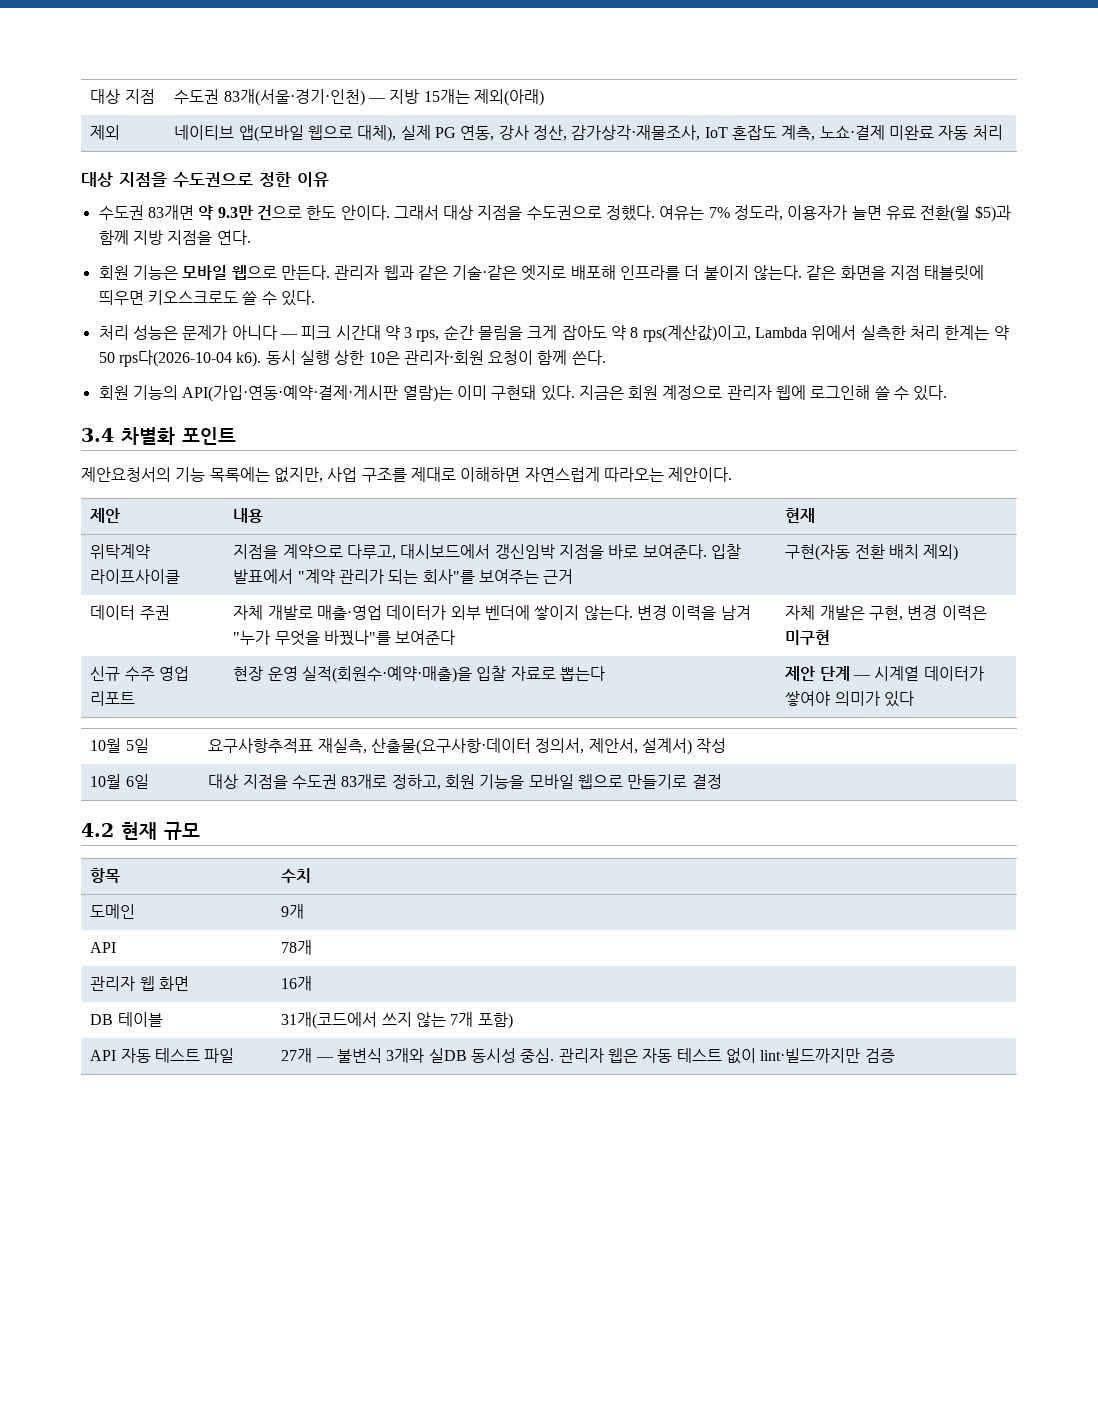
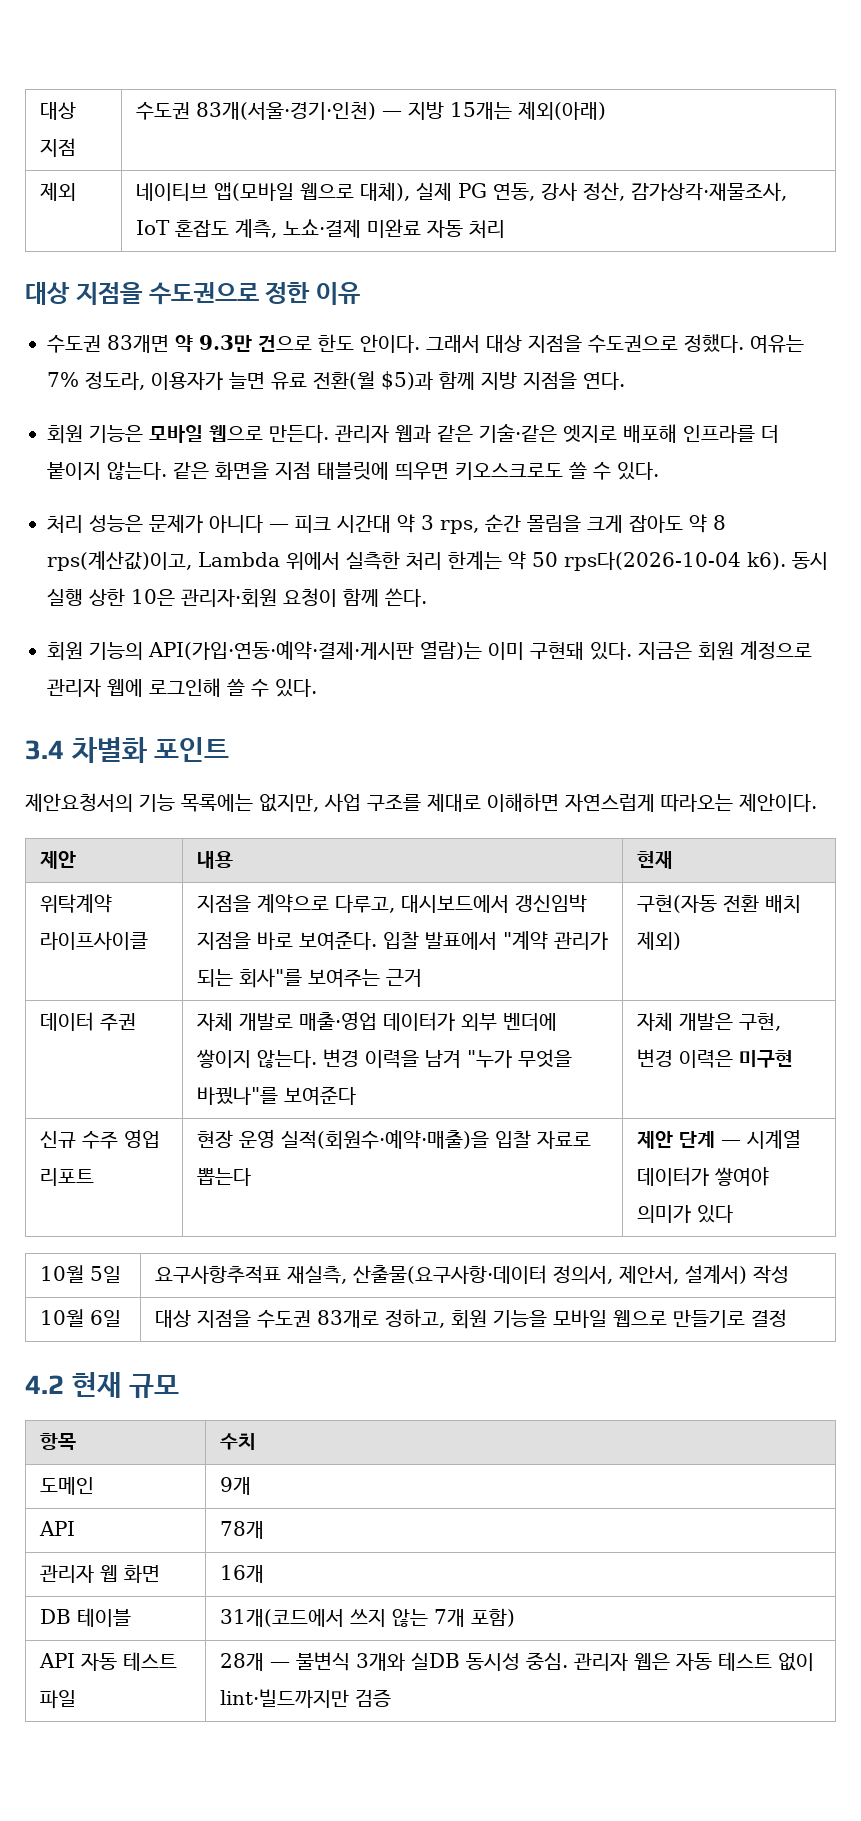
- API 자동 테스트 파일 | 27개 — 불변식 3개와 실DB 동시성 중심. 관리자 웹은 자동 테스트 없이 lint·빌드까지만 검증
+ API 자동 테스트 파일 | 28개 — 불변식 3개와 실DB 동시성 중심. 관리자 웹은 자동 테스트 없이 lint·빌드까지만 검증

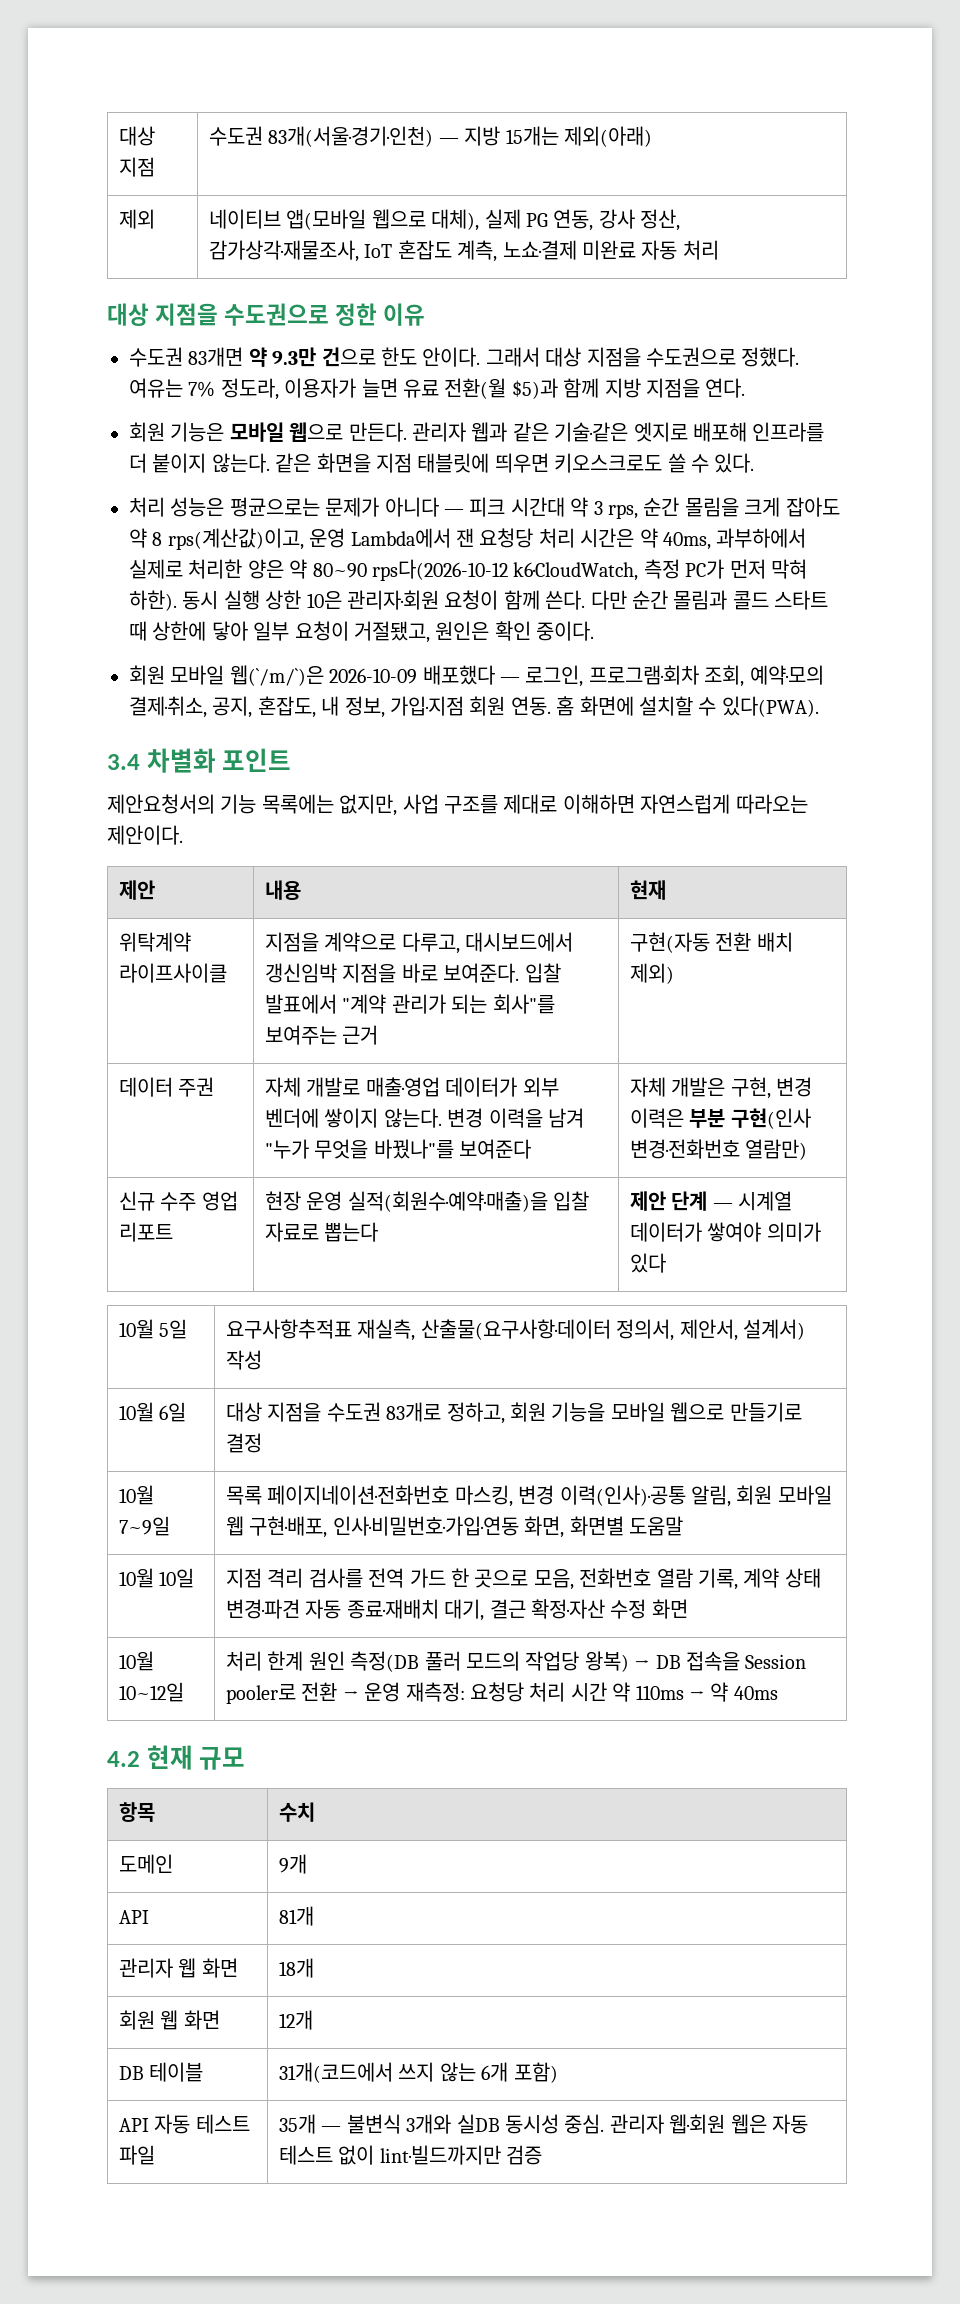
- 처리 성능은 문제가 아니다 — 피크 시간대 약 3 rps, 순간 몰림을 크게 잡아도 약 8 rps(계산값)이고, Lambda 위에서 실측한 처리 한계는 약 50 rps다(2026-10-04 k6).
+ 처리 성능은 평균으로는 문제가 아니다 — 피크 시간대 약 3 rps, 순간 몰림을 크게 잡아도 약 8 rps(계산값)이고, 운영 Lambda에서 잰 요청당 처리 시간은 약 40ms, 과부하에서 실제로 처리한 양은 약 80~90 rps다(2026-10-12 k6·CloudWatch, 측정 PC가 먼저 막혀 하한).
- 동시 실행 상한 10은 관리자·회원 요청이 함께 쓴다.
- 회원 기능의 API(가입·연동·예약·결제·게시판 열람)는 이미 구현돼 있다. 지금은 회원 계정으로 관리자 웹에 로그인해 쓸 수 있다.
+ 동시 실행 상한 10은 관리자·회원 요청이 함께 쓴다. 다만 순간 몰림과 콜드 스타트 때 상한에 닿아 일부 요청이 거절됐고, 원인은 확인 중이다.
+ 회원 모바일 웹(`/m/`)은 2026-10-09 배포했다 — 로그인, 프로그램·회차 조회, 예약·모의 결제·취소, 공지, 혼잡도, 내 정보, 가입·지점 회원 연동. 홈 화면에 설치할 수 있다(PWA).
- 데이터 주권 | 자체 개발로 매출·영업 데이터가 외부 벤더에 쌓이지 않는다. 변경 이력을 남겨 "누가 무엇을 바꿨나"를 보여준다 | 자체 개발은 구현, 변경 이력은 미구현
+ 데이터 주권 | 자체 개발로 매출·영업 데이터가 외부 벤더에 쌓이지 않는다. 변경 이력을 남겨 "누가 무엇을 바꿨나"를 보여준다 | 자체 개발은 구현, 변경 이력은 부분 구현(인사 변경·전화번호 열람만)
+ 10월 7~9일 | 목록 페이지네이션·전화번호 마스킹, 변경 이력(인사)·공통 알림, 회원 모바일 웹 구현·배포, 인사·비밀번호·가입·연동 화면, 화면별 도움말
+ 10월 10일 | 지점 격리 검사를 전역 가드 한 곳으로 모음, 전화번호 열람 기록, 계약 상태 변경·파견 자동 종료·재배치 대기, 결근 확정·자산 수정 화면
+ 10월 10~12일 | 처리 한계 원인 측정(DB 풀러 모드의 작업당 왕복) → DB 접속을 Session pooler로 전환 → 운영 재측정: 요청당 처리 시간 약 110ms → 약 40ms
- API | 78개
+ API | 81개
- 관리자 웹 화면 | 16개
+ 관리자 웹 화면 | 18개
+ 회원 웹 화면 | 12개
- DB 테이블 | 31개(코드에서 쓰지 않는 7개 포함)
+ DB 테이블 | 31개(코드에서 쓰지 않는 6개 포함)
- API 자동 테스트 파일 | 28개 — 불변식 3개와 실DB 동시성 중심. 관리자 웹은 자동 테스트 없이 lint·빌드까지만 검증
+ API 자동 테스트 파일 | 35개 — 불변식 3개와 실DB 동시성 중심. 관리자 웹·회원 웹은 자동 테스트 없이 lint·빌드까지만 검증

